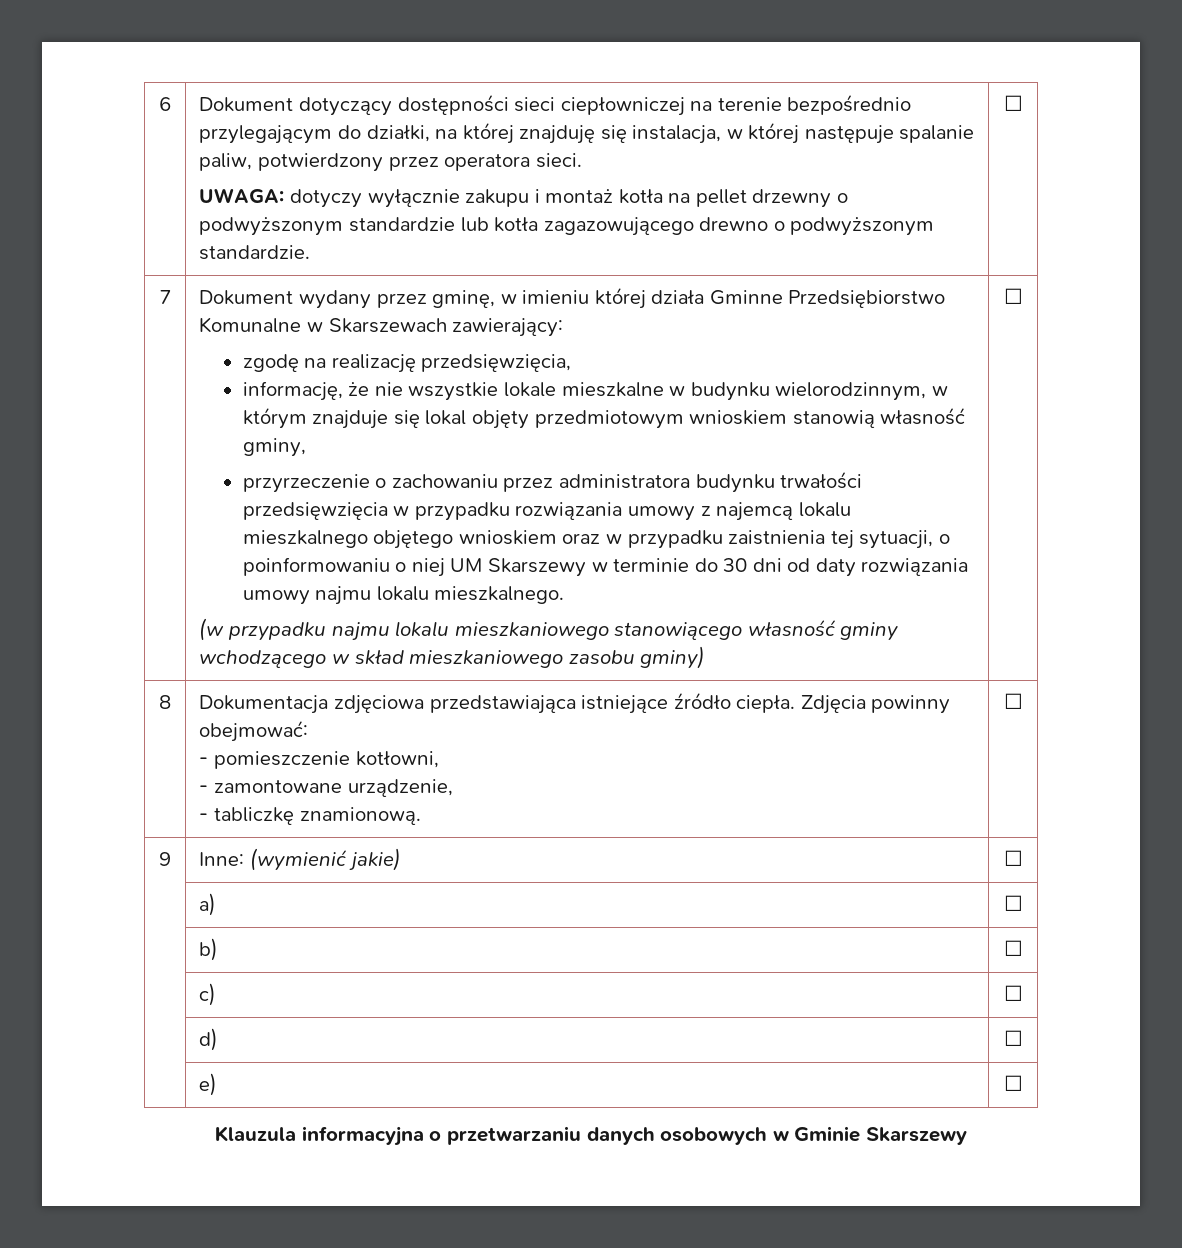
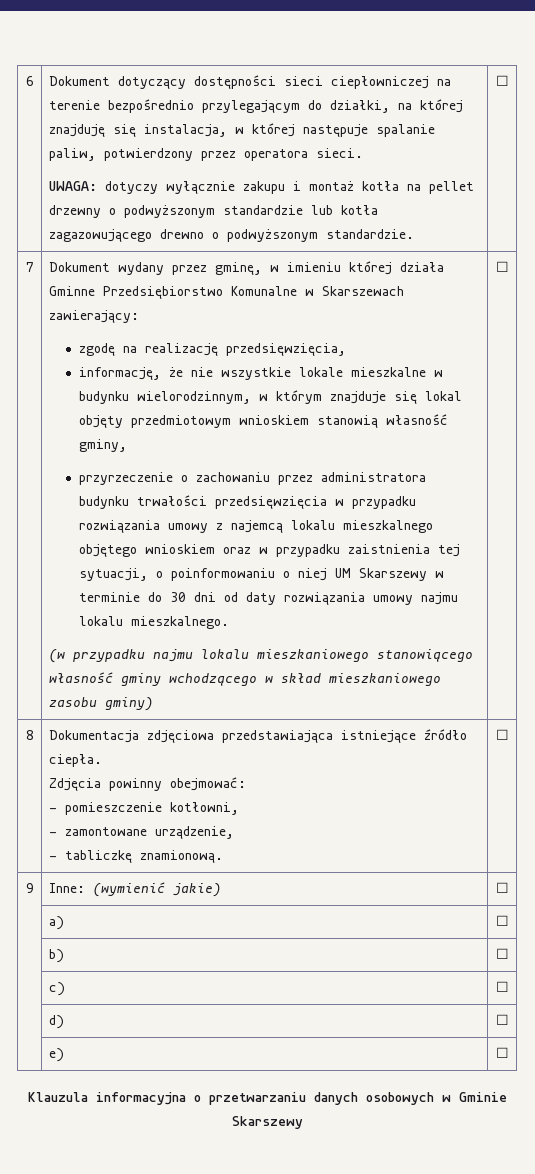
- 8 | Dokumentacja zdjęciowa przedstawiająca istniejące źródło ciepła. Zdjęcia powinny obejmować:
+ 8 | Dokumentacja zdjęciowa przedstawiająca istniejące źródło ciepła.
+ Zdjęcia powinny obejmować:

